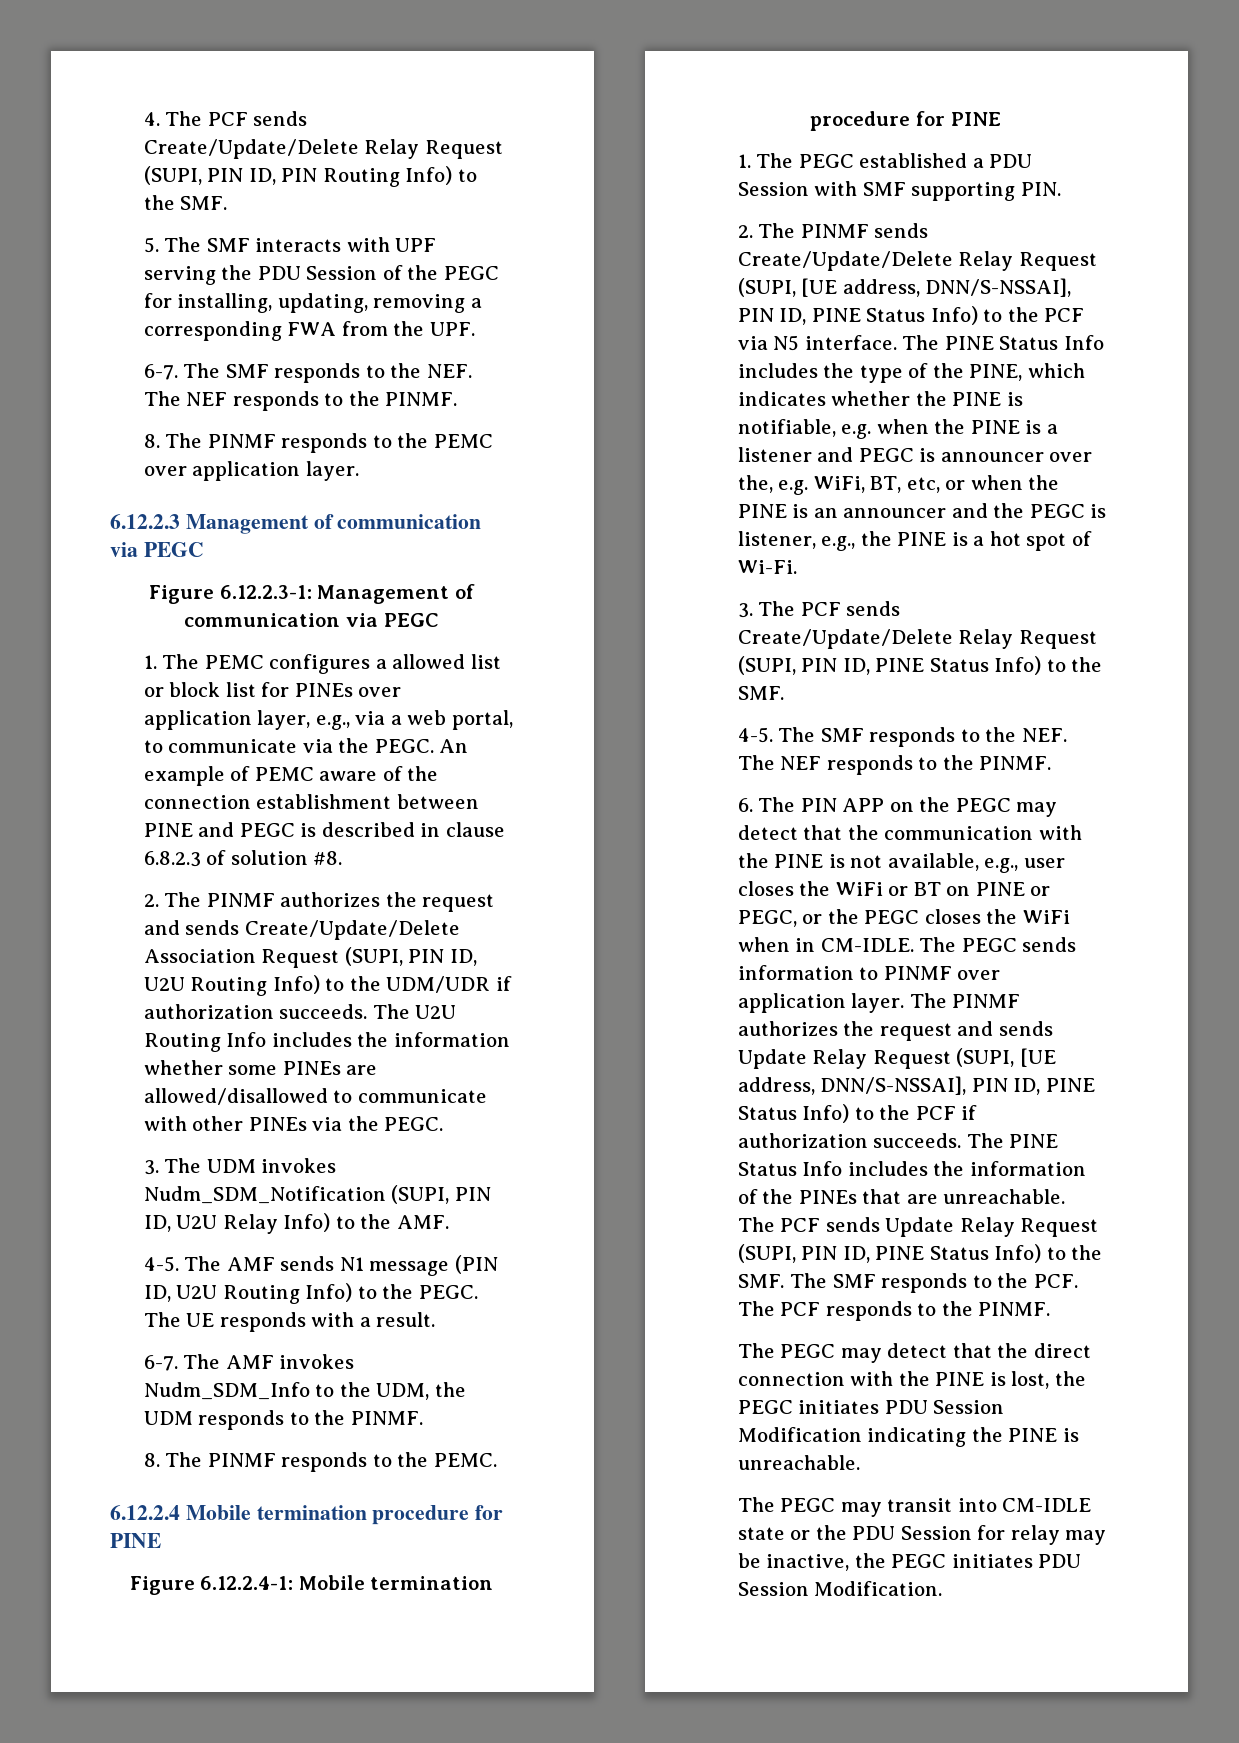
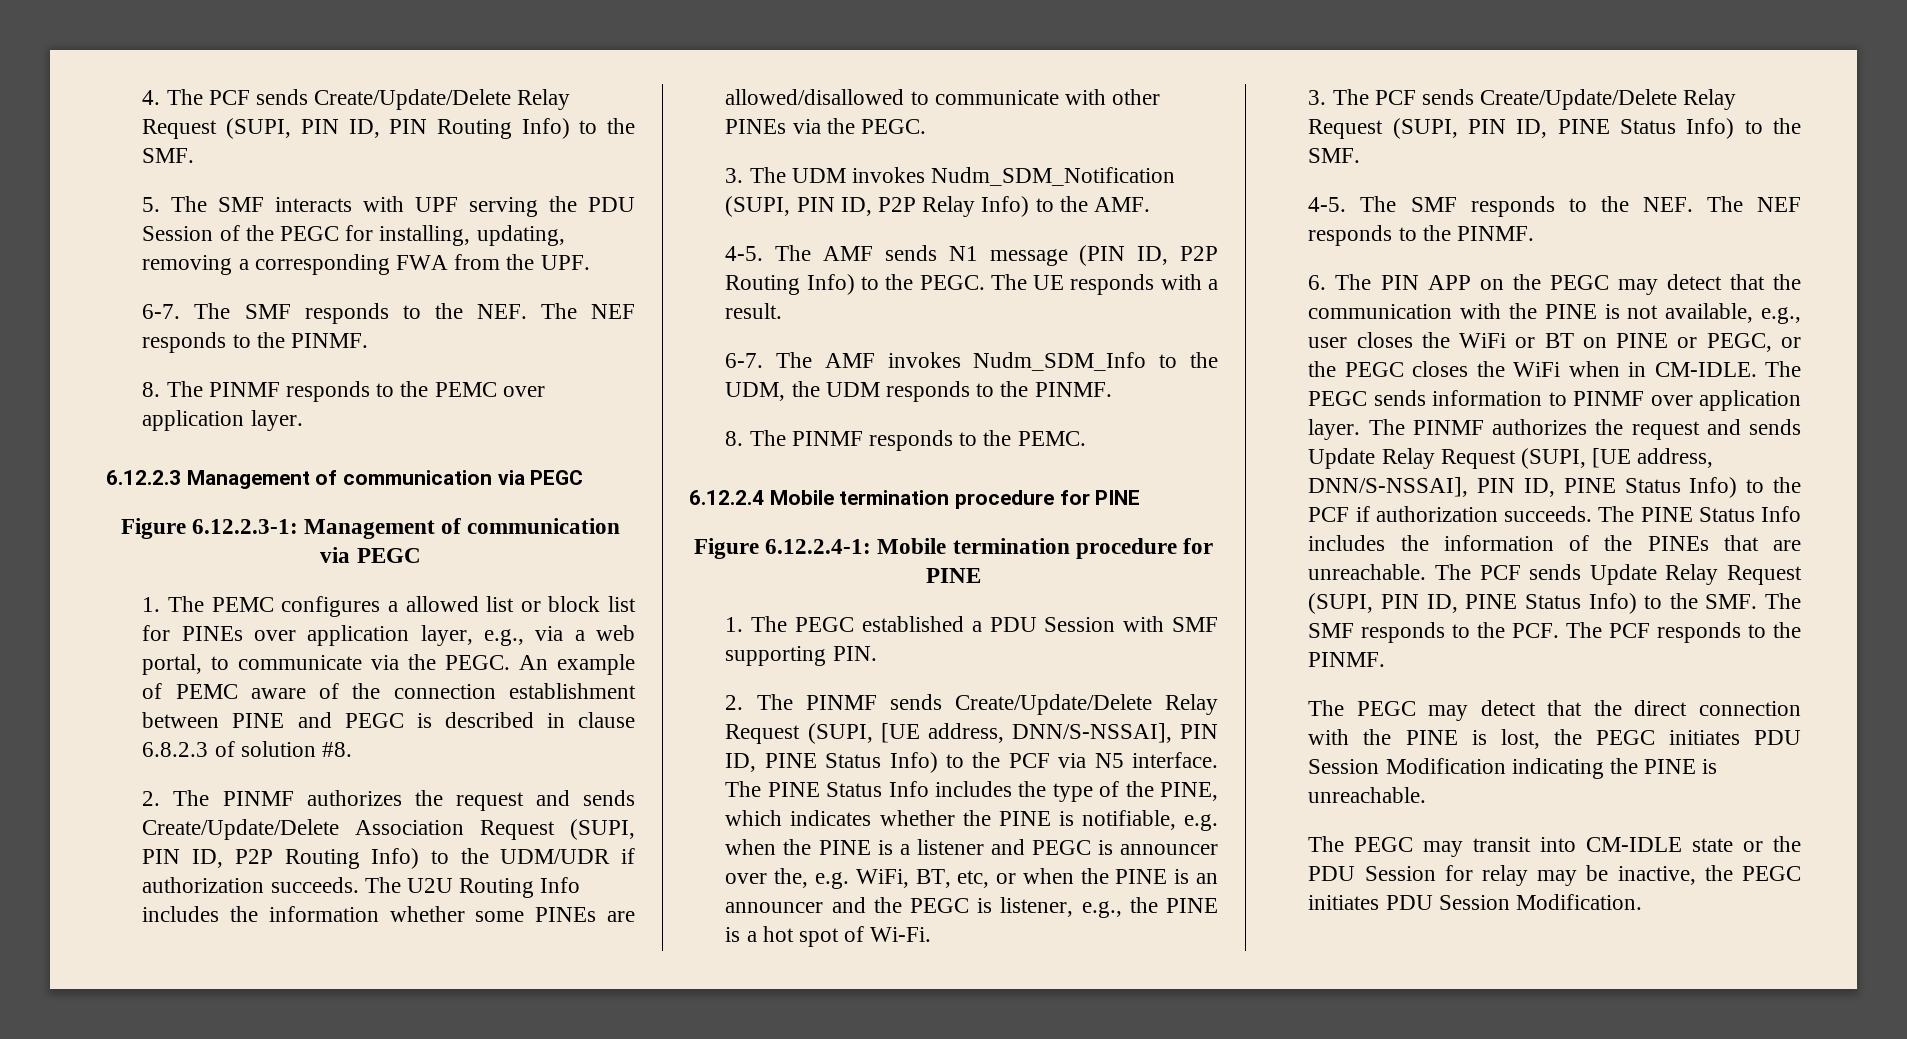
- 2. The PINMF authorizes the request and sends Create/Update/Delete Association Request (SUPI, PIN ID, U2U Routing Info) to the UDM/UDR if authorization succeeds.
+ 2. The PINMF authorizes the request and sends Create/Update/Delete Association Request (SUPI, PIN ID, P2P Routing Info) to the UDM/UDR if authorization succeeds.
- 3. The UDM invokes Nudm_SDM_Notification (SUPI, PIN ID, U2U Relay Info) to the AMF.
+ 3. The UDM invokes Nudm_SDM_Notification (SUPI, PIN ID, P2P Relay Info) to the AMF.
- The AMF sends N1 message (PIN ID, U2U Routing Info) to the PEGC.
+ The AMF sends N1 message (PIN ID, P2P Routing Info) to the PEGC.

